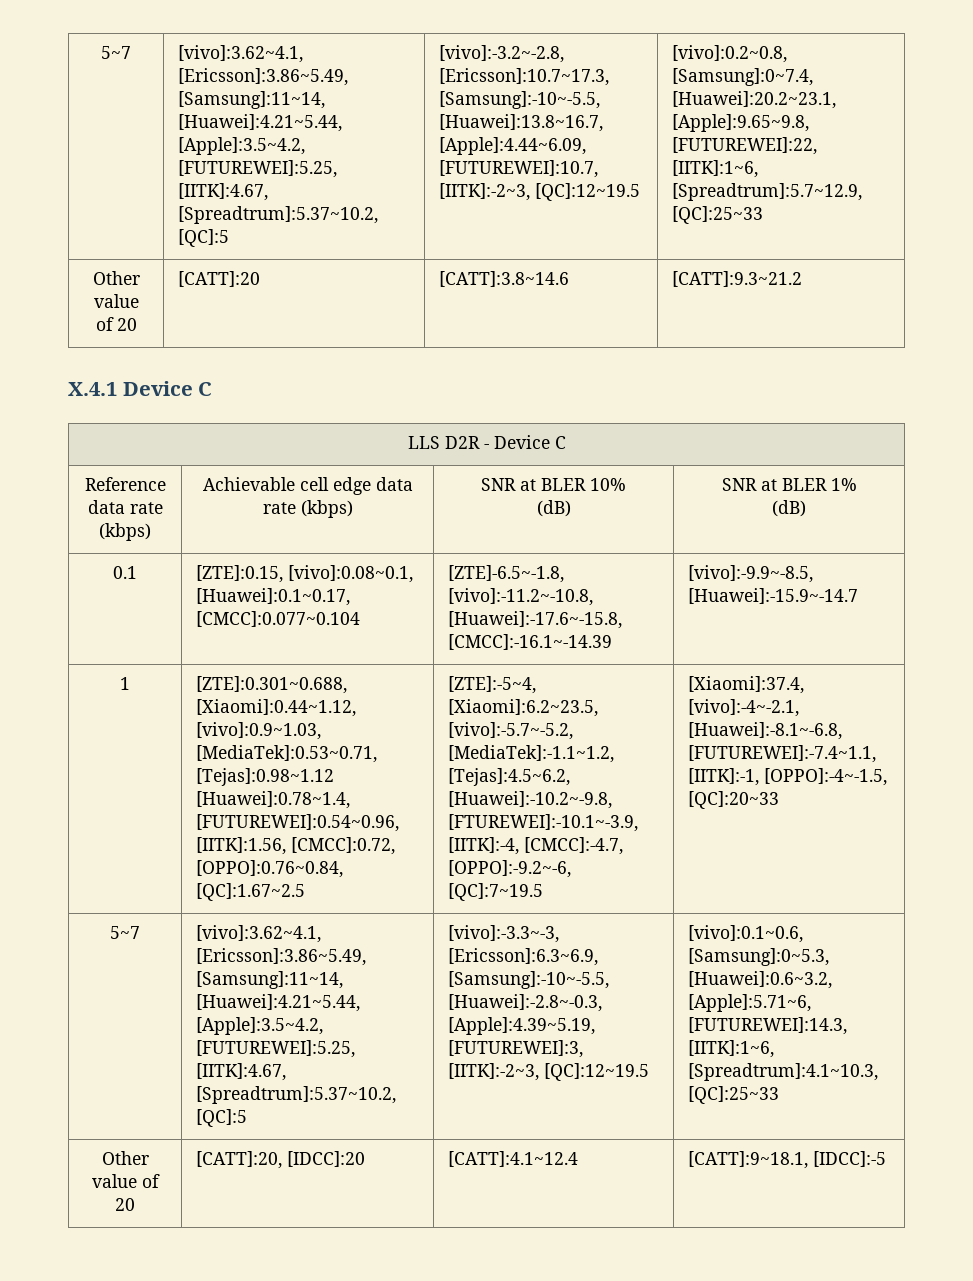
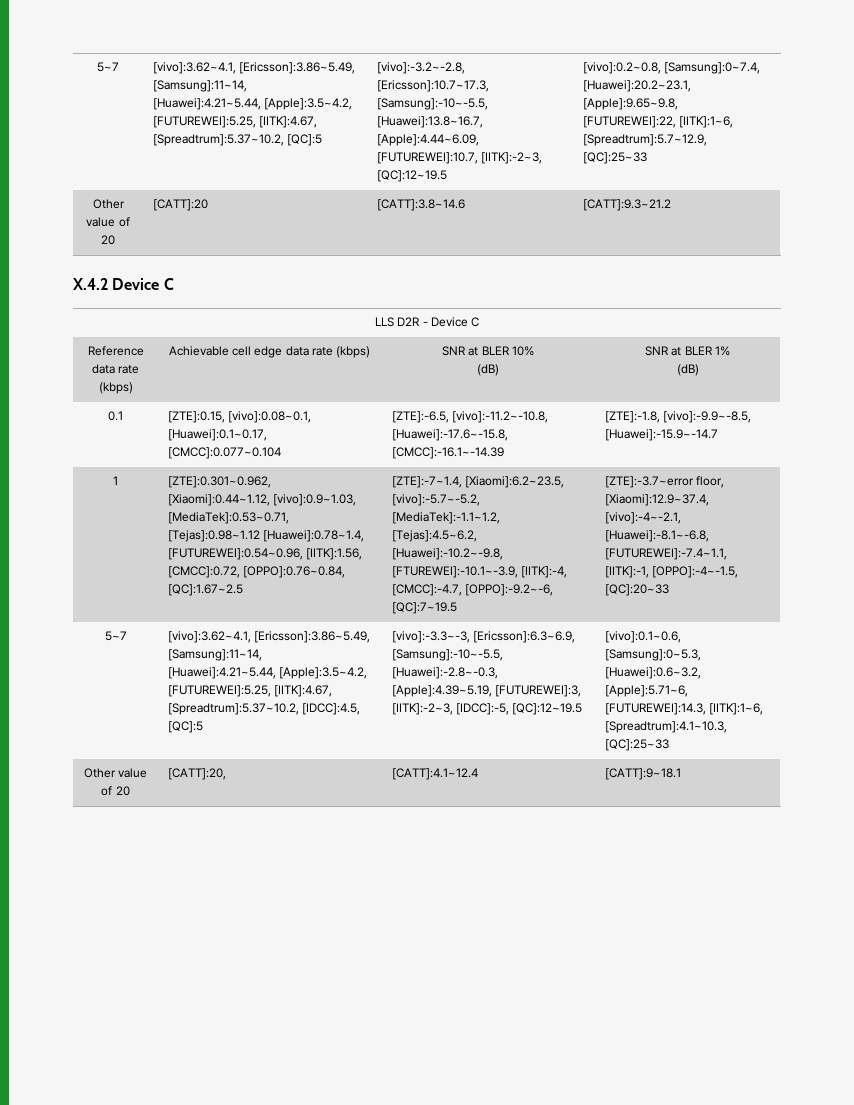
- X.4.1 Device C
+ X.4.2 Device C
- 0.1 | [ZTE]:0.15, [vivo]:0.08~0.1, [Huawei]:0.1~0.17, [CMCC]:0.077~0.104 | [ZTE]-6.5~-1.8, [vivo]:-11.2~-10.8, [Huawei]:-17.6~-15.8, [CMCC]:-16.1~-14.39 | [vivo]:-9.9~-8.5, [Huawei]:-15.9~-14.7
+ 0.1 | [ZTE]:0.15, [vivo]:0.08~0.1, [Huawei]:0.1~0.17, [CMCC]:0.077~0.104 | [ZTE]:-6.5, [vivo]:-11.2~-10.8, [Huawei]:-17.6~-15.8, [CMCC]:-16.1~-14.39 | [ZTE]:-1.8, [vivo]:-9.9~-8.5, [Huawei]:-15.9~-14.7
- 1 | [ZTE]:0.301~0.688, [Xiaomi]:0.44~1.12, [vivo]:0.9~1.03, [MediaTek]:0.53~0.71, [Tejas]:0.98~1.12 [Huawei]:0.78~1.4, [FUTUREWEI]:0.54~0.96, [IITK]:1.56, [CMCC]:0.72, [OPPO]:0.76~0.84, [QC]:1.67~2.5 | [ZTE]:-5~4, [Xiaomi]:6.2~23.5, [vivo]:-5.7~-5.2, [MediaTek]:-1.1~1.2, [Tejas]:4.5~6.2, [Huawei]:-10.2~-9.8, [FTUREWEI]:-10.1~-3.9, [IITK]:-4, [CMCC]:-4.7, [OPPO]:-9.2~-6, [QC]:7~19.5 | [Xiaomi]:37.4, [vivo]:-4~-2.1, [Huawei]:-8.1~-6.8, [FUTUREWEI]:-7.4~1.1, [IITK]:-1, [OPPO]:-4~-1.5, [QC]:20~33
+ 1 | [ZTE]:0.301~0.962, [Xiaomi]:0.44~1.12, [vivo]:0.9~1.03, [MediaTek]:0.53~0.71, [Tejas]:0.98~1.12 [Huawei]:0.78~1.4, [FUTUREWEI]:0.54~0.96, [IITK]:1.56, [CMCC]:0.72, [OPPO]:0.76~0.84, [QC]:1.67~2.5 | [ZTE]:-7~1.4, [Xiaomi]:6.2~23.5, [vivo]:-5.7~-5.2, [MediaTek]:-1.1~1.2, [Tejas]:4.5~6.2, [Huawei]:-10.2~-9.8, [FTUREWEI]:-10.1~-3.9, [IITK]:-4, [CMCC]:-4.7, [OPPO]:-9.2~-6, [QC]:7~19.5 | [ZTE]:-3.7~error floor, [Xiaomi]:12.9~37.4, [vivo]:-4~-2.1, [Huawei]:-8.1~-6.8, [FUTUREWEI]:-7.4~1.1, [IITK]:-1, [OPPO]:-4~-1.5, [QC]:20~33
- 5~7 | [vivo]:3.62~4.1, [Ericsson]:3.86~5.49, [Samsung]:11~14, [Huawei]:4.21~5.44, [Apple]:3.5~4.2, [FUTUREWEI]:5.25, [IITK]:4.67, [Spreadtrum]:5.37~10.2, [QC]:5 | [vivo]:-3.3~-3, [Ericsson]:6.3~6.9, [Samsung]:-10~-5.5, [Huawei]:-2.8~-0.3, [Apple]:4.39~5.19, [FUTUREWEI]:3, [IITK]:-2~3, [QC]:12~19.5 | [vivo]:0.1~0.6, [Samsung]:0~5.3, [Huawei]:0.6~3.2, [Apple]:5.71~6, [FUTUREWEI]:14.3, [IITK]:1~6, [Spreadtrum]:4.1~10.3, [QC]:25~33
+ 5~7 | [vivo]:3.62~4.1, [Ericsson]:3.86~5.49, [Samsung]:11~14, [Huawei]:4.21~5.44, [Apple]:3.5~4.2, [FUTUREWEI]:5.25, [IITK]:4.67, [Spreadtrum]:5.37~10.2, [IDCC]:4.5, [QC]:5 | [vivo]:-3.3~-3, [Ericsson]:6.3~6.9, [Samsung]:-10~-5.5, [Huawei]:-2.8~-0.3, [Apple]:4.39~5.19, [FUTUREWEI]:3, [IITK]:-2~3, [IDCC]:-5, [QC]:12~19.5 | [vivo]:0.1~0.6, [Samsung]:0~5.3, [Huawei]:0.6~3.2, [Apple]:5.71~6, [FUTUREWEI]:14.3, [IITK]:1~6, [Spreadtrum]:4.1~10.3, [QC]:25~33
- Other value of 20 | [CATT]:20, [IDCC]:20 | [CATT]:4.1~12.4 | [CATT]:9~18.1, [IDCC]:-5
+ Other value of 20 | [CATT]:20, | [CATT]:4.1~12.4 | [CATT]:9~18.1

